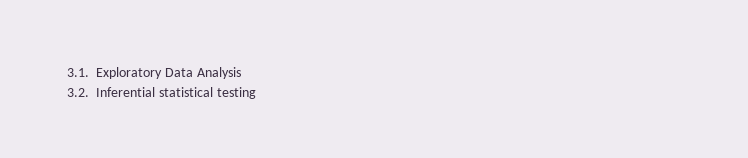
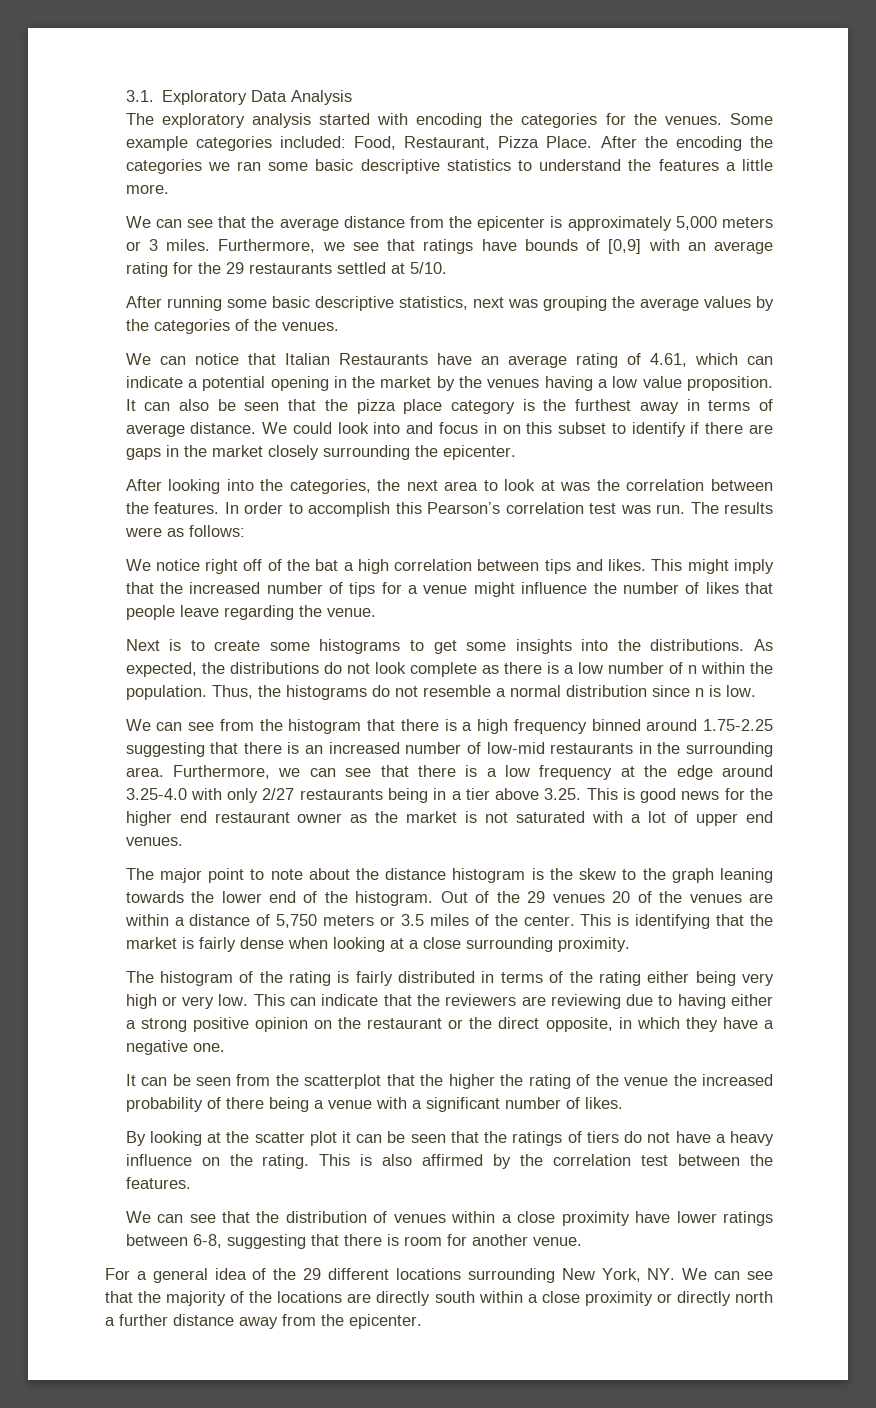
- 3.2. Inferential statistical testing
+ The exploratory analysis started with encoding the categories for the venues. Some example categories included: Food, Restaurant, Pizza Place. After the encoding the categories we ran some basic descriptive statistics to understand the features a little more.
+ We can see that the average distance from the epicenter is approximately 5,000 meters or 3 miles. Furthermore, we see that ratings have bounds of [0,9] with an average rating for the 29 restaurants settled at 5/10.
+ After running some basic descriptive statistics, next was grouping the average values by the categories of the venues.
+ We can notice that Italian Restaurants have an average rating of 4.61, which can indicate a potential opening in the market by the venues having a low value proposition. It can also be seen that the pizza place category is the furthest away in terms of average distance. We could look into and focus in on this subset to identify if there are gaps in the market closely surrounding the epicenter.
+ After looking into the categories, the next area to look at was the correlation between the features. In order to accomplish this Pearson’s correlation test was run. The results were as follows:
+ We notice right off of the bat a high correlation between tips and likes. This might imply that the increased number of tips for a venue might influence the number of likes that people leave regarding the venue.
+ Next is to create some histograms to get some insights into the distributions. As expected, the distributions do not look complete as there is a low number of n within the population. Thus, the histograms do not resemble a normal distribution since n is low.
+ We can see from the histogram that there is a high frequency binned around 1.75-2.25 suggesting that there is an increased number of low-mid restaurants in the surrounding area. Furthermore, we can see that there is a low frequency at the edge around 3.25-4.0 with only 2/27 restaurants being in a tier above 3.25. This is good news for the higher end restaurant owner as the market is not saturated with a lot of upper end venues.
+ The major point to note about the distance histogram is the skew to the graph leaning towards the lower end of the histogram. Out of the 29 venues 20 of the venues are within a distance of 5,750 meters or 3.5 miles of the center. This is identifying that the market is fairly dense when looking at a close surrounding proximity.
+ The histogram of the rating is fairly distributed in terms of the rating either being very high or very low. This can indicate that the reviewers are reviewing due to having either a strong positive opinion on the restaurant or the direct opposite, in which they have a negative one.
+ It can be seen from the scatterplot that the higher the rating of the venue the increased probability of there being a venue with a significant number of likes.
+ By looking at the scatter plot it can be seen that the ratings of tiers do not have a heavy influence on the rating. This is also affirmed by the correlation test between the features.
+ We can see that the distribution of venues within a close proximity have lower ratings between 6-8, suggesting that there is room for another venue.
+ For a general idea of the 29 different locations surrounding New York, NY. We can see that the majority of the locations are directly south within a close proximity or directly north a further distance away from the epicenter.

